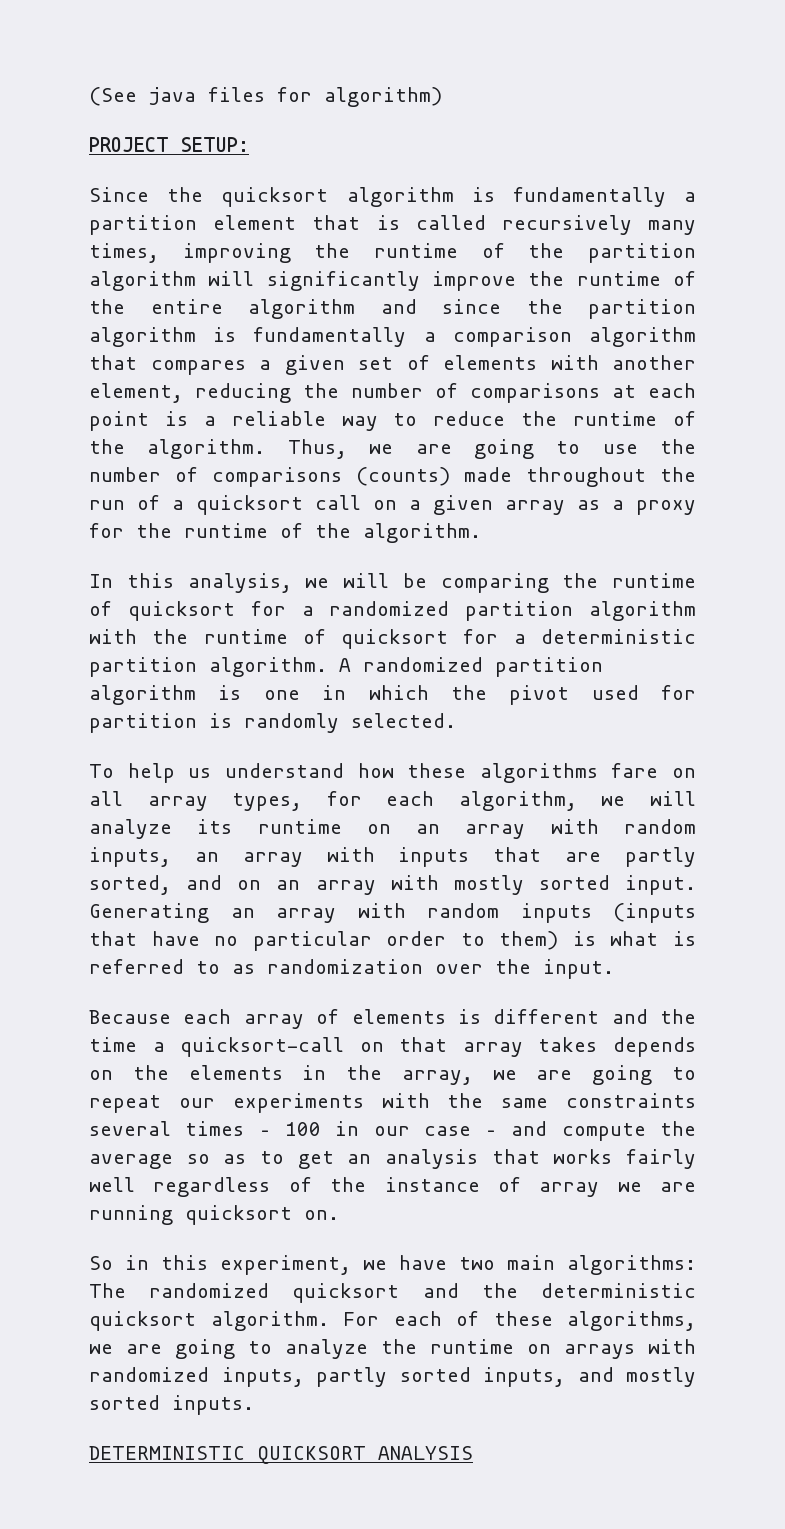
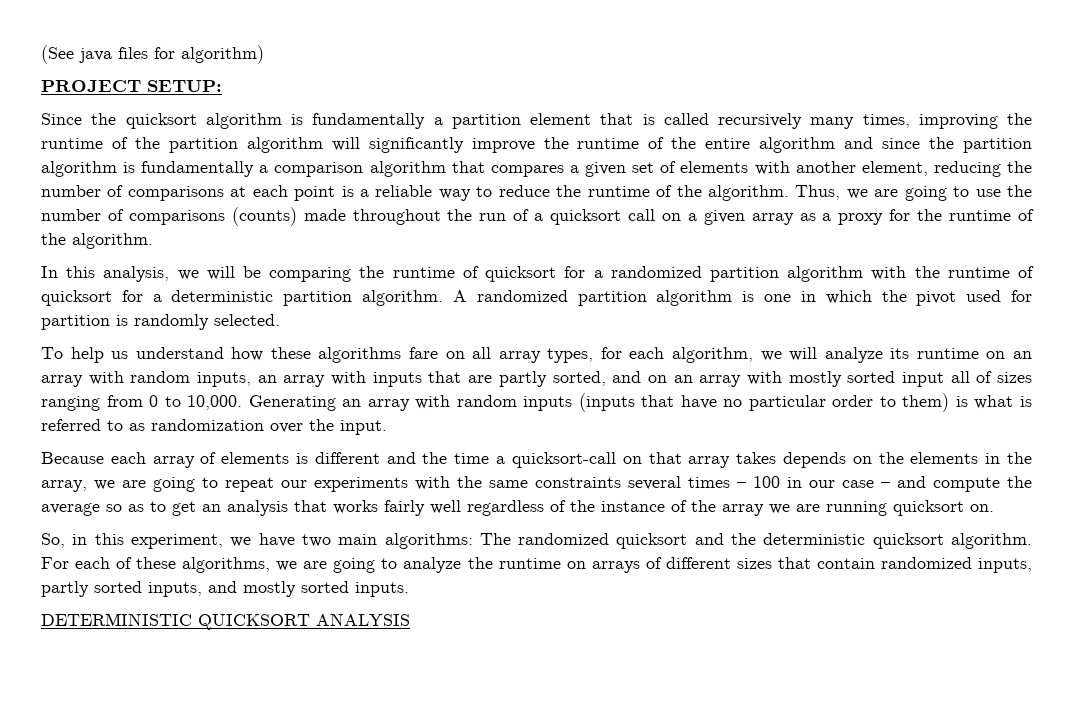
- To help us understand how these algorithms fare on all array types, for each algorithm, we will analyze its runtime on an array with random inputs, an array with inputs that are partly sorted, and on an array with mostly sorted input.
+ To help us understand how these algorithms fare on all array types, for each algorithm, we will analyze its runtime on an array with random inputs, an array with inputs that are partly sorted, and on an array with mostly sorted input all of sizes ranging from 0 to 10,000.
- Because each array of elements is different and the time a quicksort-call on that array takes depends on the elements in the array, we are going to repeat our experiments with the same constraints several times – 100 in our case – and compute the average so as to get an analysis that works fairly well regardless of the instance of array we are running quicksort on.
+ Because each array of elements is different and the time a quicksort-call on that array takes depends on the elements in the array, we are going to repeat our experiments with the same constraints several times – 100 in our case – and compute the average so as to get an analysis that works fairly well regardless of the instance of the array we are running quicksort on.
- So in this experiment, we have two main algorithms: The randomized quicksort and the deterministic quicksort algorithm.
+ So, in this experiment, we have two main algorithms: The randomized quicksort and the deterministic quicksort algorithm.
- For each of these algorithms, we are going to analyze the runtime on arrays with randomized inputs, partly sorted inputs, and mostly sorted inputs.
+ For each of these algorithms, we are going to analyze the runtime on arrays of different sizes that contain randomized inputs, partly sorted inputs, and mostly sorted inputs.

